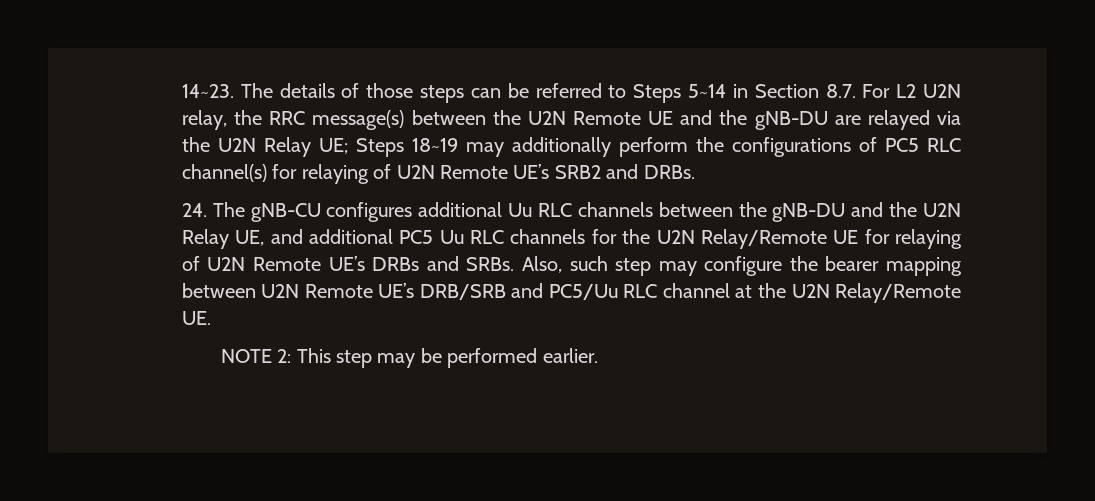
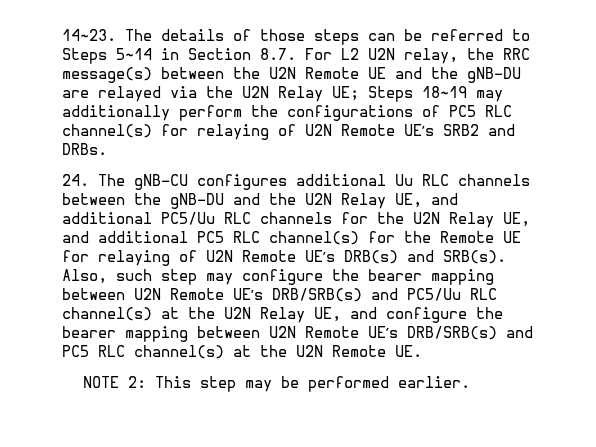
- 24. The gNB-CU configures additional Uu RLC channels between the gNB-DU and the U2N Relay UE, and additional PC5 Uu RLC channels for the U2N Relay/Remote UE for relaying of U2N Remote UE’s DRBs and SRBs.
+ 24. The gNB-CU configures additional Uu RLC channels between the gNB-DU and the U2N Relay UE, and additional PC5/Uu RLC channels for the U2N Relay UE, and additional PC5 RLC channel(s) for the Remote UE for relaying of U2N Remote UE’s DRB(s) and SRB(s).
- Also, such step may configure the bearer mapping between U2N Remote UE’s DRB/SRB and PC5/Uu RLC channel at the U2N Relay/Remote UE.
+ Also, such step may configure the bearer mapping between U2N Remote UE’s DRB/SRB(s) and PC5/Uu RLC channel(s) at the U2N Relay UE, and configure the bearer mapping between U2N Remote UE’s DRB/SRB(s) and PC5 RLC channel(s) at the U2N Remote UE.

